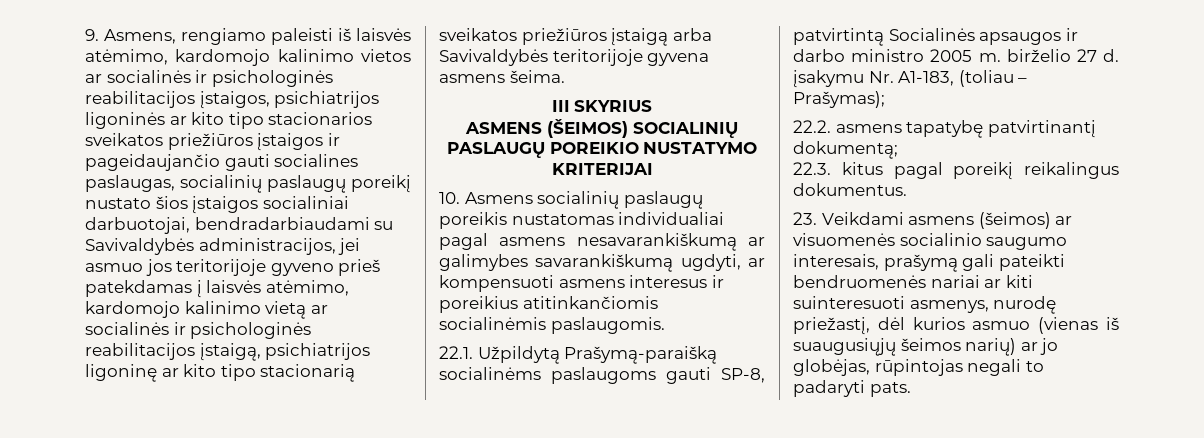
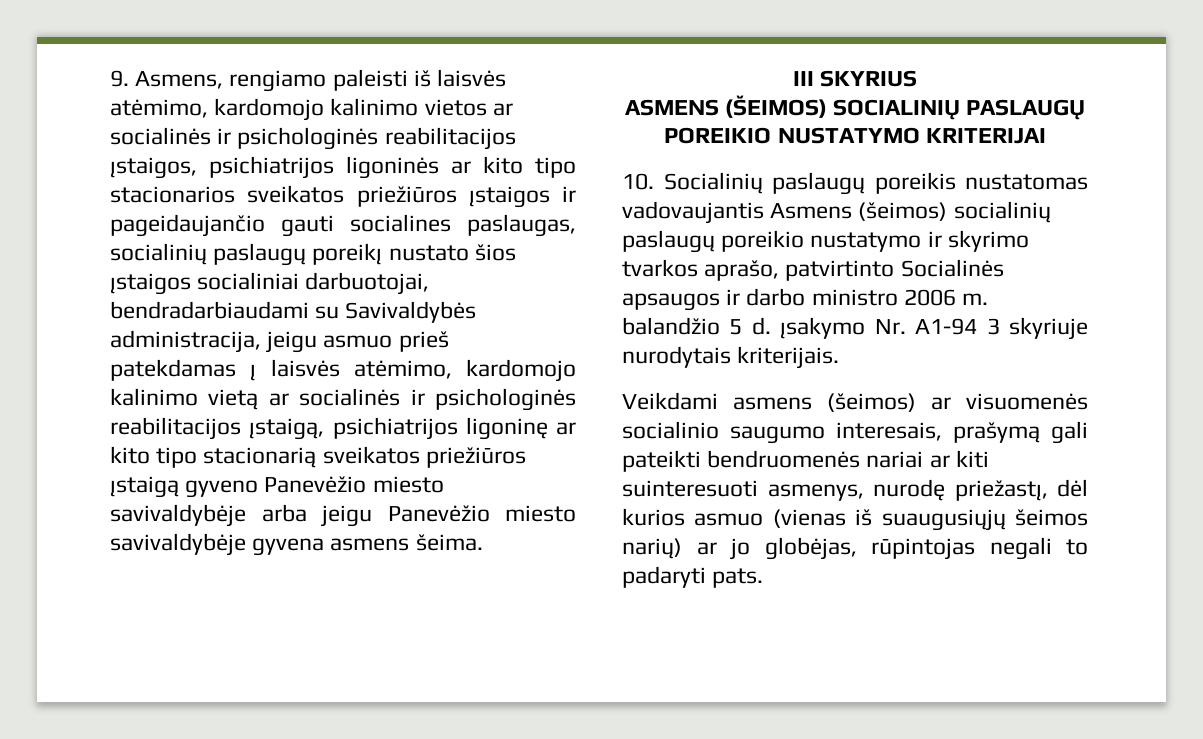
- 9. Asmens, rengiamo paleisti iš laisvės atėmimo, kardomojo kalinimo vietos ar socialinės ir psichologinės reabilitacijos įstaigos, psichiatrijos ligoninės ar kito tipo stacionarios sveikatos priežiūros įstaigos ir pageidaujančio gauti socialines paslaugas, socialinių paslaugų poreikį nustato šios įstaigos socialiniai darbuotojai, bendradarbiaudami su Savivaldybės administracijos, jei asmuo jos teritorijoje gyveno prieš patekdamas į laisvės atėmimo, kardomojo kalinimo vietą ar socialinės ir psichologinės reabilitacijos įstaigą, psichiatrijos ligoninę ar kito tipo stacionarią sveikatos priežiūros įstaigą arba Savivaldybės teritorijoje gyvena asmens šeima.
+ 9. Asmens, rengiamo paleisti iš laisvės atėmimo, kardomojo kalinimo vietos ar socialinės ir psichologinės reabilitacijos įstaigos, psichiatrijos ligoninės ar kito tipo stacionarios sveikatos priežiūros įstaigos ir pageidaujančio gauti socialines paslaugas, socialinių paslaugų poreikį nustato šios įstaigos socialiniai darbuotojai, bendradarbiaudami su Savivaldybės administracija, jeigu asmuo prieš patekdamas į laisvės atėmimo, kardomojo kalinimo vietą ar socialinės ir psichologinės reabilitacijos įstaigą, psichiatrijos ligoninę ar kito tipo stacionarią sveikatos priežiūros įstaigą gyveno Panevėžio miesto savivaldybėje arba jeigu Panevėžio miesto savivaldybėje gyvena asmens šeima.
- 10. Asmens socialinių paslaugų poreikis nustatomas individualiai pagal asmens nesavarankiškumą ar galimybes savarankiškumą ugdyti, ar kompensuoti asmens interesus ir poreikius atitinkančiomis socialinėmis paslaugomis.
- 22.1. Užpildytą Prašymą-paraišką socialinėms paslaugoms gauti SP-8, patvirtintą Socialinės apsaugos ir darbo ministro 2005 m. birželio 27 d. įsakymu Nr. A1-183, (toliau – Prašymas);
- 22.2. asmens tapatybę patvirtinantį dokumentą;
- 22.3. kitus pagal poreikį reikalingus dokumentus.
- 23. Veikdami asmens (šeimos) ar visuomenės socialinio saugumo interesais, prašymą gali pateikti bendruomenės nariai ar kiti suinteresuoti asmenys, nurodę priežastį, dėl kurios asmuo (vienas iš suaugusiųjų šeimos narių) ar jo globėjas, rūpintojas negali to padaryti pats.
+ 10. Socialinių paslaugų poreikis nustatomas vadovaujantis Asmens (šeimos) socialinių paslaugų poreikio nustatymo ir skyrimo tvarkos aprašo, patvirtinto Socialinės apsaugos ir darbo ministro 2006 m. balandžio 5 d. įsakymo Nr. A1-94 3 skyriuje nurodytais kriterijais.
+ Veikdami asmens (šeimos) ar visuomenės socialinio saugumo interesais, prašymą gali pateikti bendruomenės nariai ar kiti suinteresuoti asmenys, nurodę priežastį, dėl kurios asmuo (vienas iš suaugusiųjų šeimos narių) ar jo globėjas, rūpintojas negali to padaryti pats.

